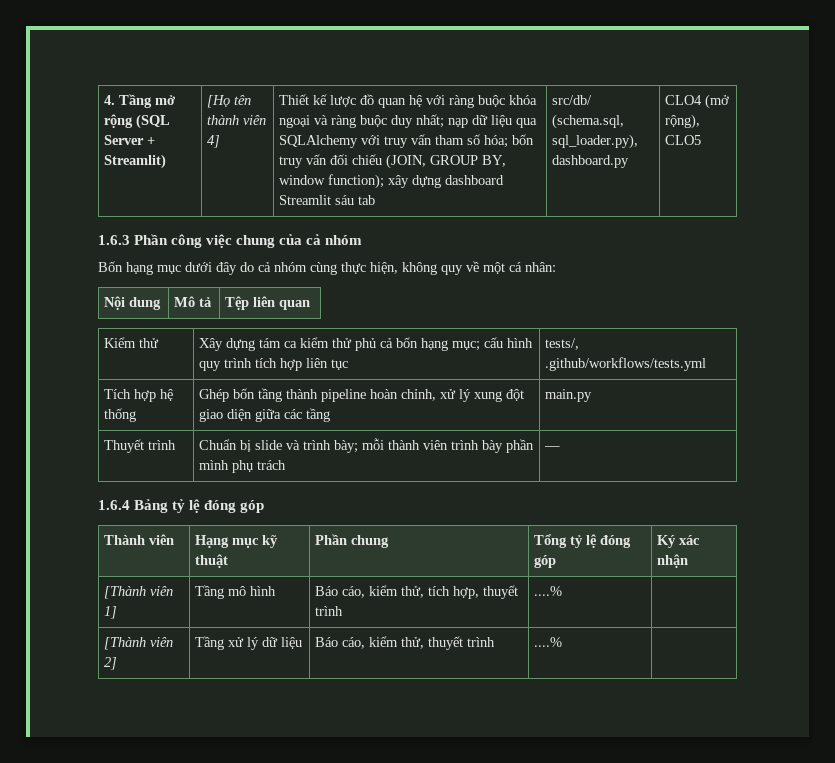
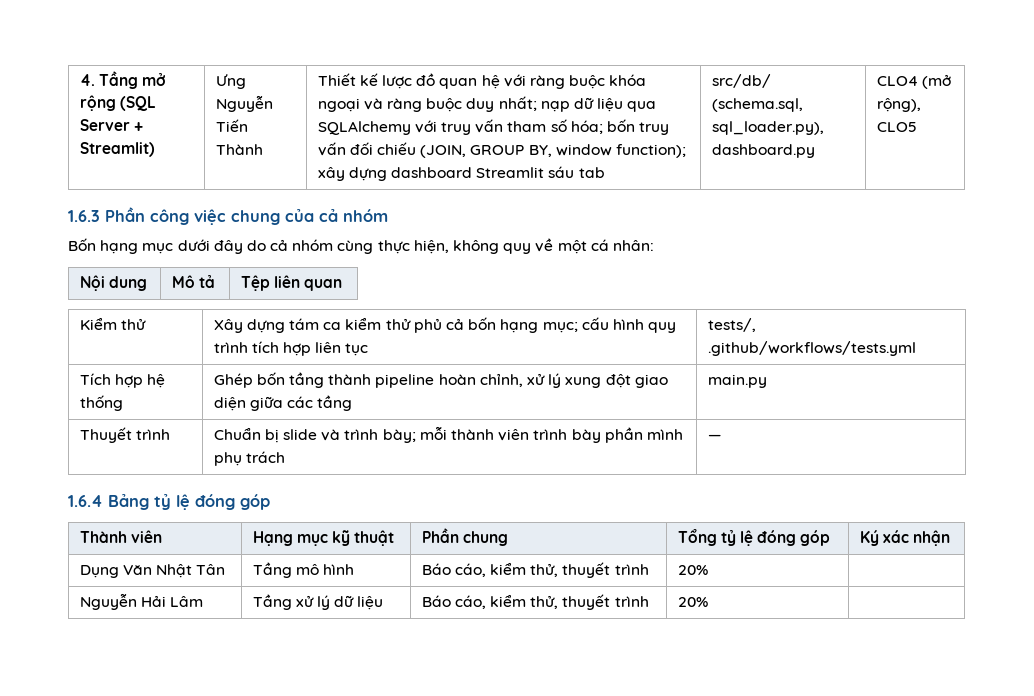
- [Họ tên thành viên 4]
+ Ưng Nguyễn Tiến Thành
- [Thành viên 1] | Tầng mô hình | Báo cáo, kiểm thử, tích hợp, thuyết trình | ....% |
- [Thành viên 2] | Tầng xử lý dữ liệu | Báo cáo, kiểm thử, thuyết trình | ....% |
+ Dụng Văn Nhật Tân | Tầng mô hình | Báo cáo, kiểm thử, thuyết trình | 20% |
+ Nguyễn Hải Lâm | Tầng xử lý dữ liệu | Báo cáo, kiểm thử, thuyết trình | 20% |

